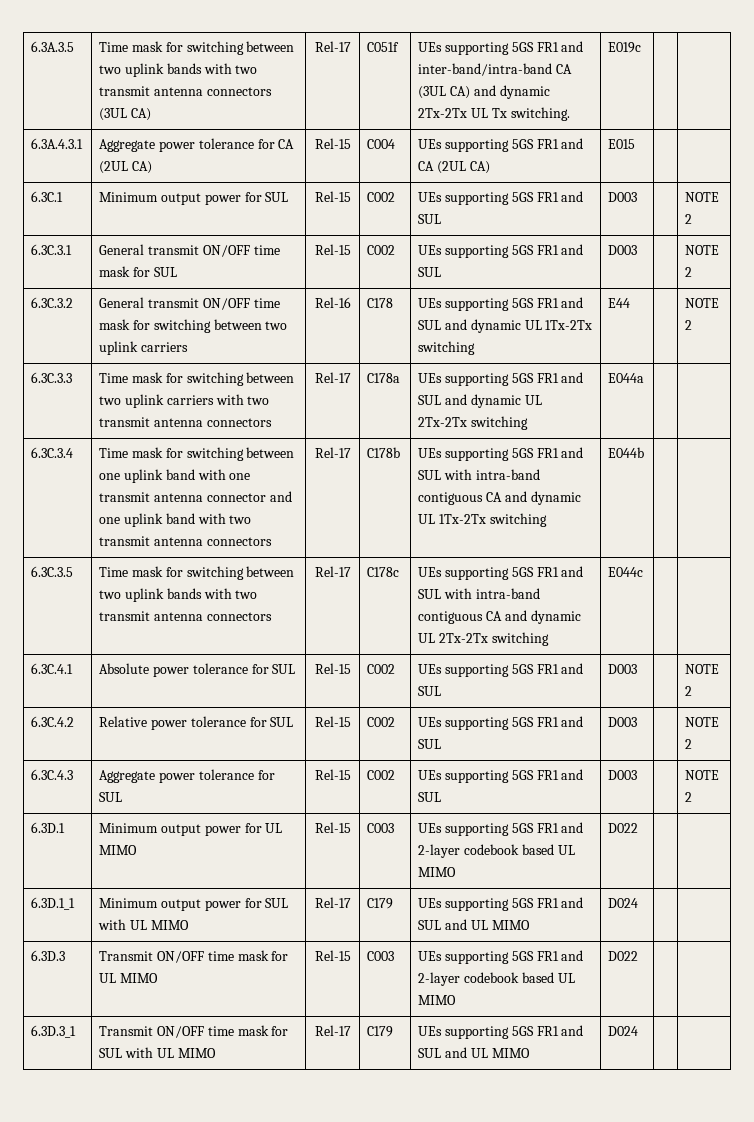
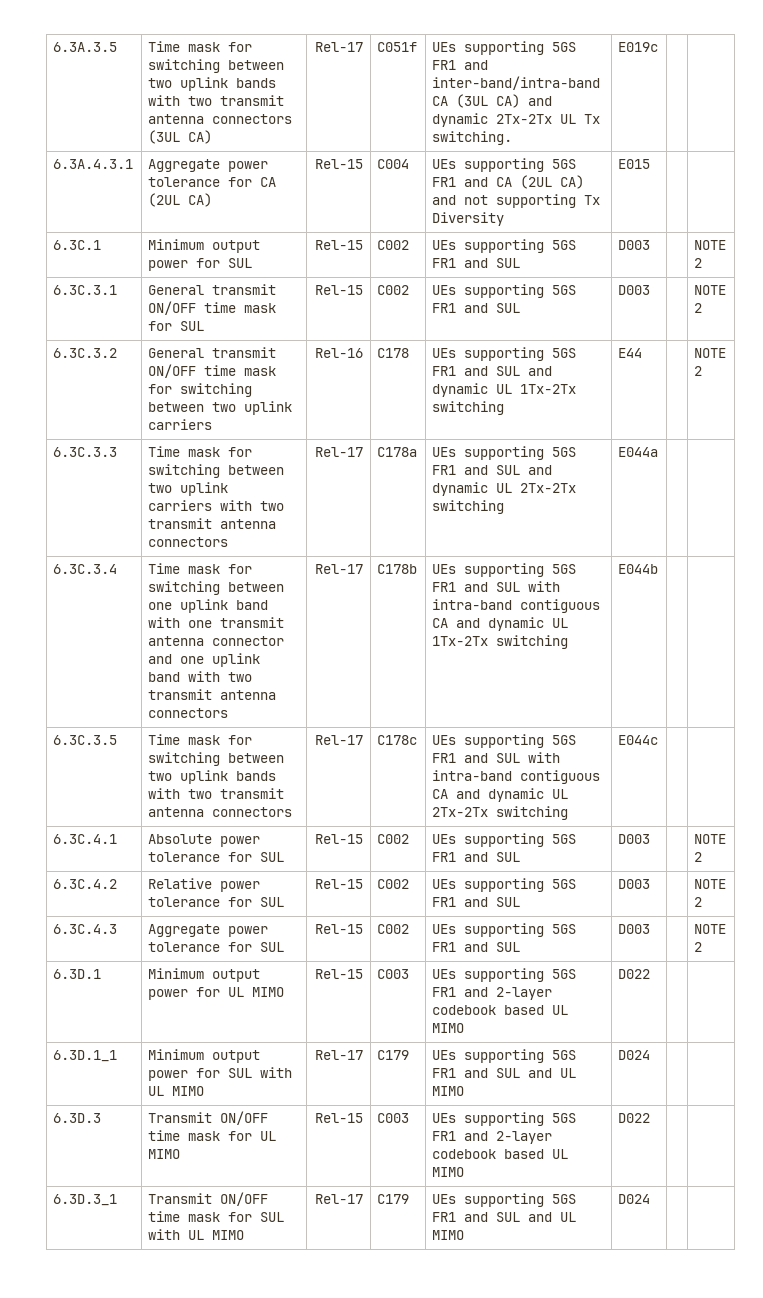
- 6.3A.4.3.1 | Aggregate power tolerance for CA (2UL CA) | Rel-15 | C004 | UEs supporting 5GS FR1 and CA (2UL CA) | E015 | |
+ 6.3A.4.3.1 | Aggregate power tolerance for CA (2UL CA) | Rel-15 | C004 | UEs supporting 5GS FR1 and CA (2UL CA) and not supporting Tx Diversity | E015 | |

